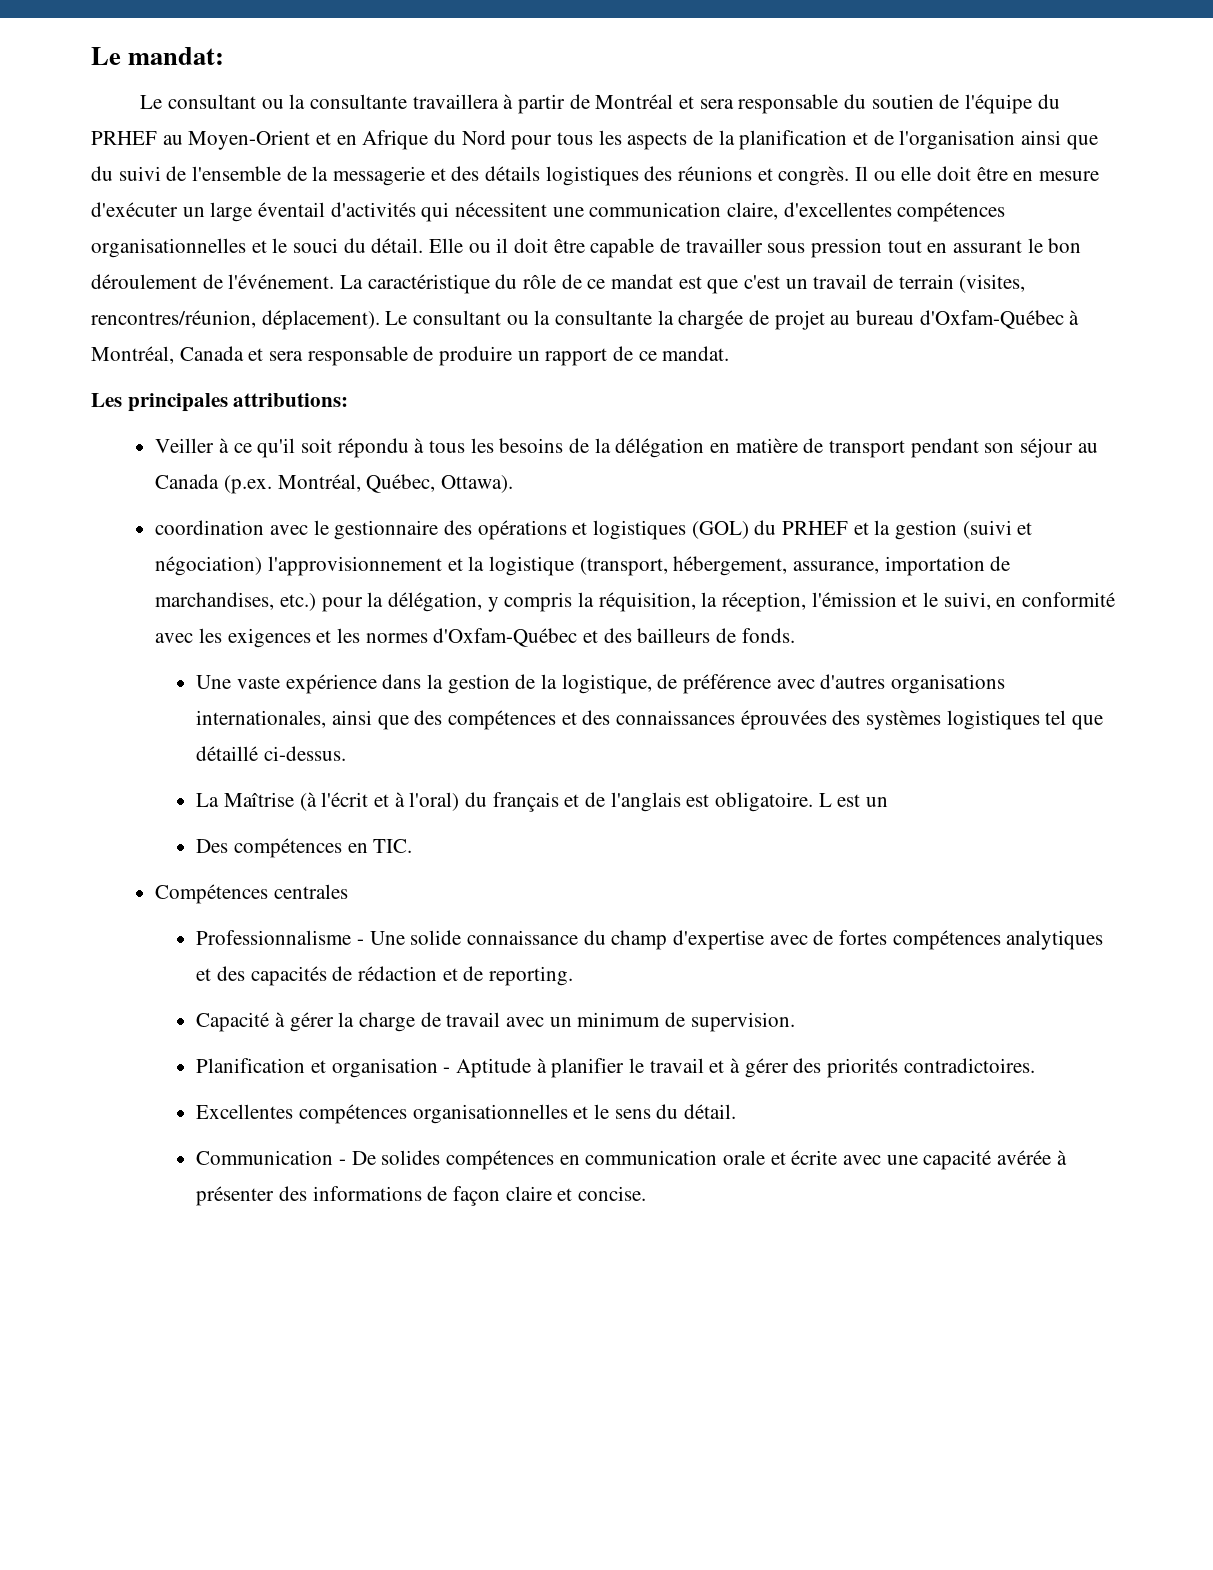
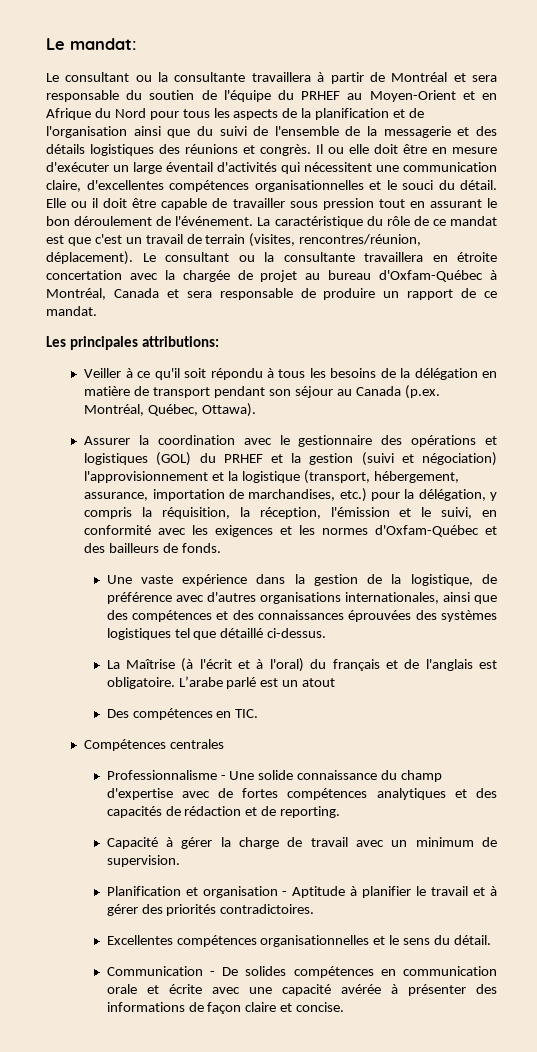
- Le consultant ou la consultante la chargée de projet au bureau d'Oxfam-Québec à Montréal, Canada et sera responsable de produire un rapport de ce mandat.
+ Le consultant ou la consultante travaillera en étroite concertation avec la chargée de projet au bureau d'Oxfam-Québec à Montréal, Canada et sera responsable de produire un rapport de ce mandat.
- coordination avec le gestionnaire des opérations et logistiques (GOL) du PRHEF et la gestion (suivi et négociation) l'approvisionnement et la logistique (transport, hébergement, assurance, importation de marchandises, etc.) pour la délégation, y compris la réquisition, la réception, l'émission et le suivi, en conformité avec les exigences et les normes d'Oxfam-Québec et des bailleurs de fonds.
+ Assurer la coordination avec le gestionnaire des opérations et logistiques (GOL) du PRHEF et la gestion (suivi et négociation) l'approvisionnement et la logistique (transport, hébergement, assurance, importation de marchandises, etc.) pour la délégation, y compris la réquisition, la réception, l'émission et le suivi, en conformité avec les exigences et les normes d'Oxfam-Québec et des bailleurs de fonds.
- L est un
+ L’arabe parlé est un atout

